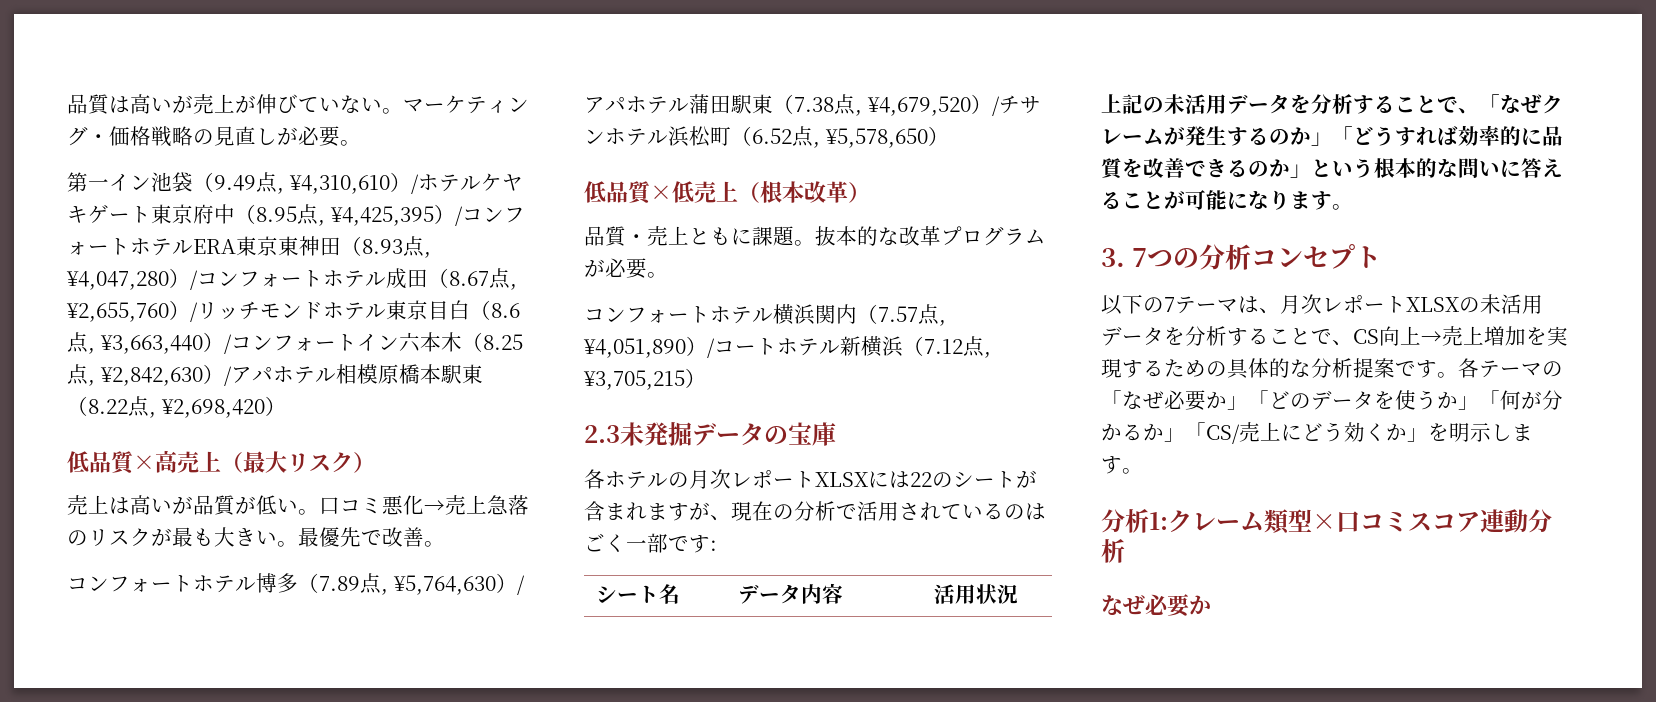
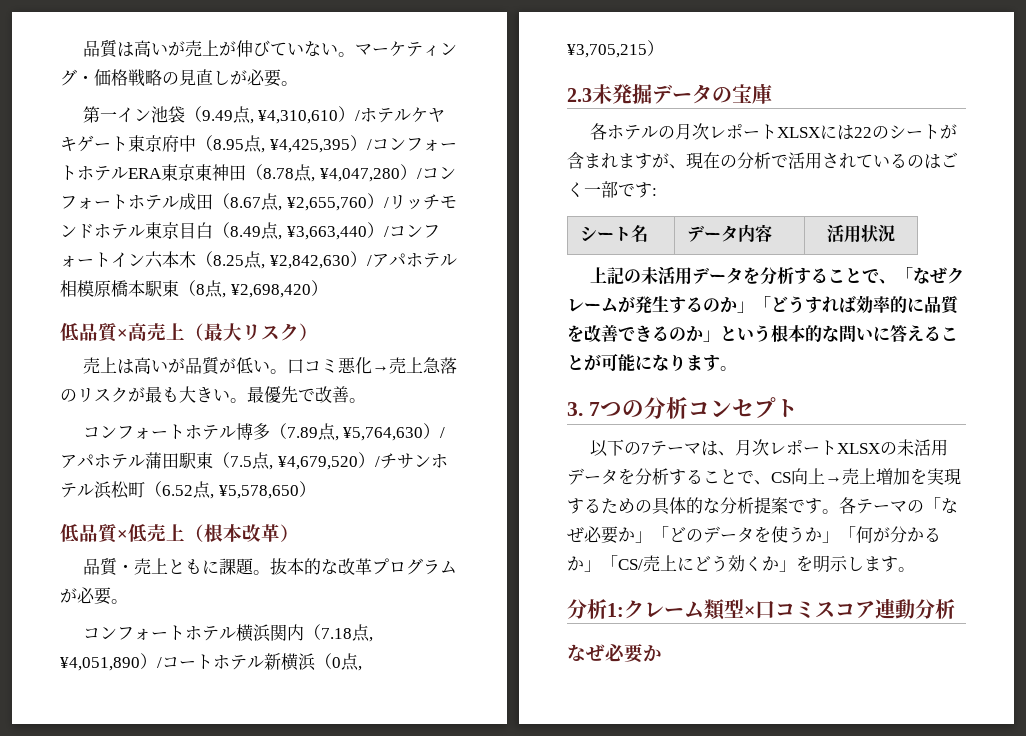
- 第一イン池袋（9.49点, ¥4,310,610）/ホテルケヤキゲート東京府中（8.95点, ¥4,425,395）/コンフォートホテルERA東京東神田（8.93点, ¥4,047,280）/コンフォートホテル成田（8.67点, ¥2,655,760）/リッチモンドホテル東京目白（8.6点, ¥3,663,440）/コンフォートイン六本木（8.25点, ¥2,842,630）/アパホテル相模原橋本駅東（8.22点, ¥2,698,420）
+ 第一イン池袋（9.49点, ¥4,310,610）/ホテルケヤキゲート東京府中（8.95点, ¥4,425,395）/コンフォートホテルERA東京東神田（8.78点, ¥4,047,280）/コンフォートホテル成田（8.67点, ¥2,655,760）/リッチモンドホテル東京目白（8.49点, ¥3,663,440）/コンフォートイン六本木（8.25点, ¥2,842,630）/アパホテル相模原橋本駅東（8点, ¥2,698,420）
- コンフォートホテル博多（7.89点, ¥5,764,630）/アパホテル蒲田駅東（7.38点, ¥4,679,520）/チサンホテル浜松町（6.52点, ¥5,578,650）
+ コンフォートホテル博多（7.89点, ¥5,764,630）/アパホテル蒲田駅東（7.5点, ¥4,679,520）/チサンホテル浜松町（6.52点, ¥5,578,650）
- コンフォートホテル横浜関内（7.57点, ¥4,051,890）/コートホテル新横浜（7.12点, ¥3,705,215）
+ コンフォートホテル横浜関内（7.18点, ¥4,051,890）/コートホテル新横浜（0点, ¥3,705,215）

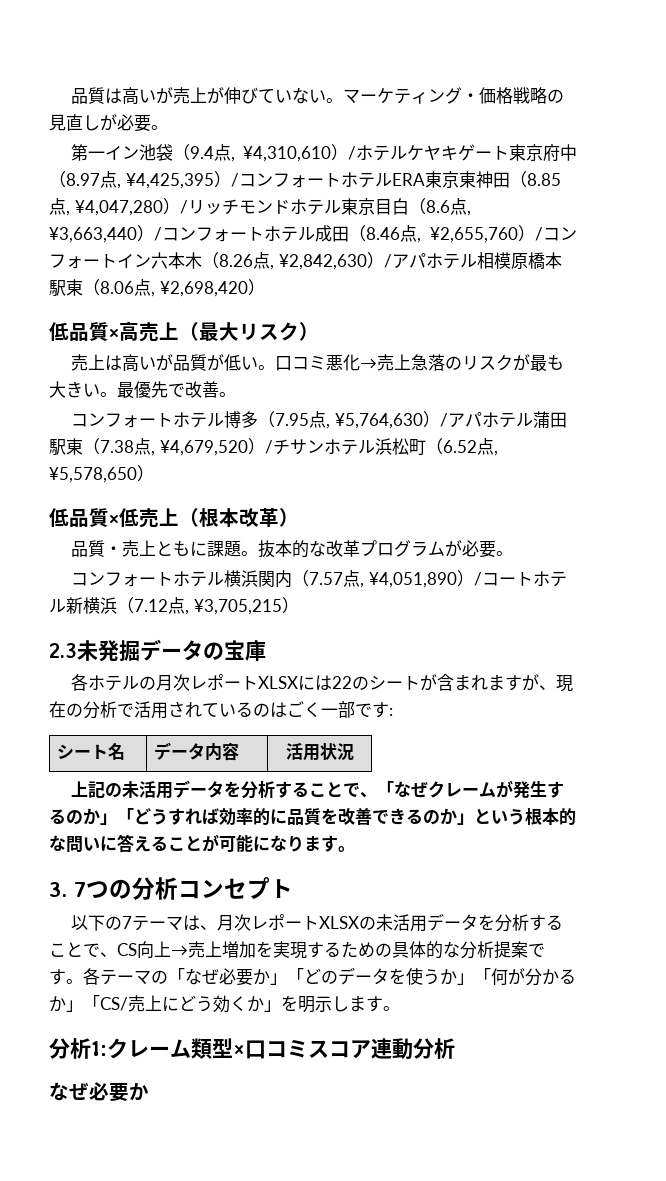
- 第一イン池袋（9.49点, ¥4,310,610）/ホテルケヤキゲート東京府中（8.95点, ¥4,425,395）/コンフォートホテルERA東京東神田（8.78点, ¥4,047,280）/コンフォートホテル成田（8.67点, ¥2,655,760）/リッチモンドホテル東京目白（8.49点, ¥3,663,440）/コンフォートイン六本木（8.25点, ¥2,842,630）/アパホテル相模原橋本駅東（8点, ¥2,698,420）
+ 第一イン池袋（9.4点, ¥4,310,610）/ホテルケヤキゲート東京府中（8.97点, ¥4,425,395）/コンフォートホテルERA東京東神田（8.85点, ¥4,047,280）/リッチモンドホテル東京目白（8.6点, ¥3,663,440）/コンフォートホテル成田（8.46点, ¥2,655,760）/コンフォートイン六本木（8.26点, ¥2,842,630）/アパホテル相模原橋本駅東（8.06点, ¥2,698,420）
- コンフォートホテル博多（7.89点, ¥5,764,630）/アパホテル蒲田駅東（7.5点, ¥4,679,520）/チサンホテル浜松町（6.52点, ¥5,578,650）
+ コンフォートホテル博多（7.95点, ¥5,764,630）/アパホテル蒲田駅東（7.38点, ¥4,679,520）/チサンホテル浜松町（6.52点, ¥5,578,650）
- コンフォートホテル横浜関内（7.18点, ¥4,051,890）/コートホテル新横浜（0点, ¥3,705,215）
+ コンフォートホテル横浜関内（7.57点, ¥4,051,890）/コートホテル新横浜（7.12点, ¥3,705,215）

